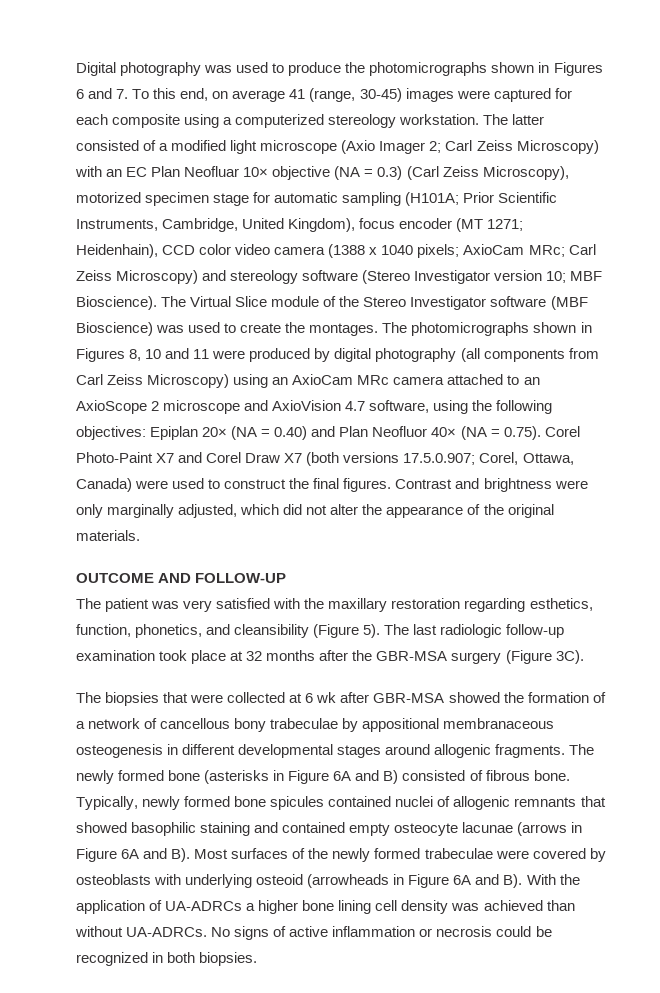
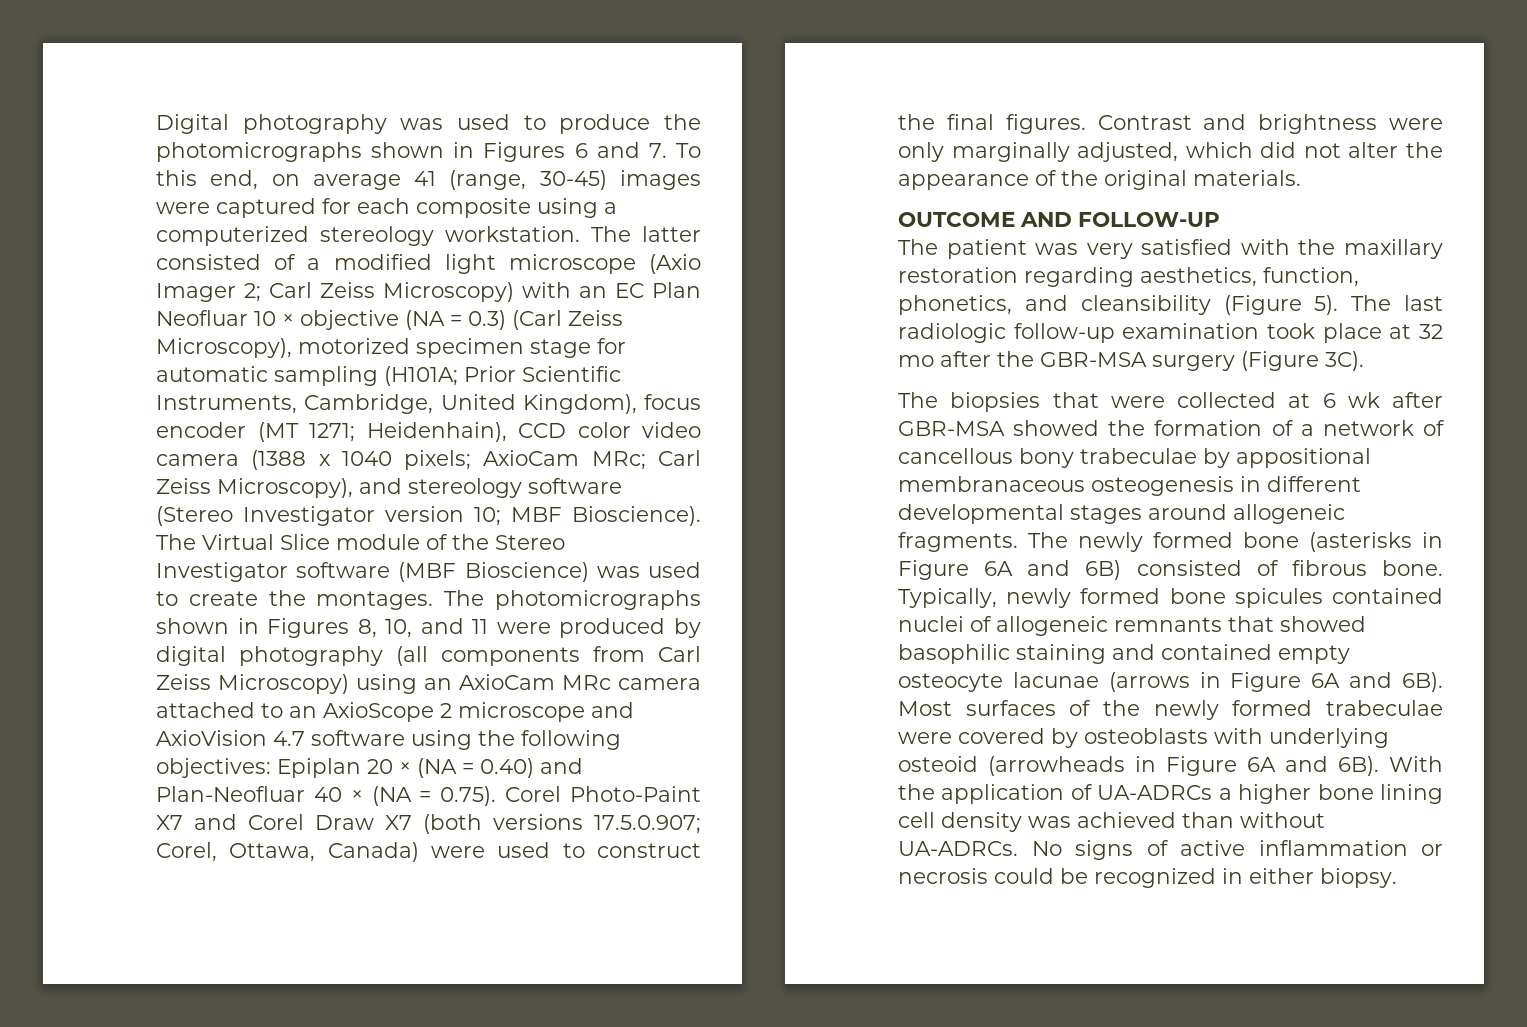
- Carl Zeiss Microscopy) with an EC Plan Neofluar 10× objective (NA = 0.3) (Carl Zeiss Microscopy), motorized specimen stage for automatic sampling (H101A;
+ Carl Zeiss Microscopy) with an EC Plan Neofluar 10 × objective (NA = 0.3) (Carl Zeiss Microscopy), motorized specimen stage for automatic sampling (H101A;
- Carl Zeiss Microscopy) and stereology software (Stereo Investigator version 10;
+ Carl Zeiss Microscopy), and stereology software (Stereo Investigator version 10;
- The photomicrographs shown in Figures 8, 10 and 11 were produced by digital photography (all components from Carl Zeiss Microscopy) using an AxioCam MRc camera attached to an AxioScope 2 microscope and AxioVision 4.7 software, using the following objectives:
+ The photomicrographs shown in Figures 8, 10, and 11 were produced by digital photography (all components from Carl Zeiss Microscopy) using an AxioCam MRc camera attached to an AxioScope 2 microscope and AxioVision 4.7 software using the following objectives:
- Epiplan 20× (NA = 0.40) and Plan Neofluor 40× (NA = 0.75). Corel Photo-Paint X7 and Corel Draw X7 (both versions 17.5.0.907;
+ Epiplan 20 × (NA = 0.40) and Plan-Neofluar 40 × (NA = 0.75). Corel Photo-Paint X7 and Corel Draw X7 (both versions 17.5.0.907;
- The patient was very satisfied with the maxillary restoration regarding esthetics, function, phonetics, and cleansibility (Figure 5).
+ The patient was very satisfied with the maxillary restoration regarding aesthetics, function, phonetics, and cleansibility (Figure 5).
- The last radiologic follow-up examination took place at 32 months after the GBR-MSA surgery (Figure 3C).
+ The last radiologic follow-up examination took place at 32 mo after the GBR-MSA surgery (Figure 3C).
- The biopsies that were collected at 6 wk after GBR-MSA showed the formation of a network of cancellous bony trabeculae by appositional membranaceous osteogenesis in different developmental stages around allogenic fragments.
+ The biopsies that were collected at 6 wk after GBR-MSA showed the formation of a network of cancellous bony trabeculae by appositional membranaceous osteogenesis in different developmental stages around allogeneic fragments.
- The newly formed bone (asterisks in Figure 6A and B) consisted of fibrous bone.
+ The newly formed bone (asterisks in Figure 6A and 6B) consisted of fibrous bone.
- Typically, newly formed bone spicules contained nuclei of allogenic remnants that showed basophilic staining and contained empty osteocyte lacunae (arrows in Figure 6A and B). Most surfaces of the newly formed trabeculae were covered by osteoblasts with underlying osteoid (arrowheads in Figure 6A and B). With the application of UA-ADRCs a higher bone lining cell density was achieved than without UA-ADRCs.
+ Typically, newly formed bone spicules contained nuclei of allogeneic remnants that showed basophilic staining and contained empty osteocyte lacunae (arrows in Figure 6A and 6B). Most surfaces of the newly formed trabeculae were covered by osteoblasts with underlying osteoid (arrowheads in Figure 6A and 6B). With the application of UA-ADRCs a higher bone lining cell density was achieved than without UA-ADRCs.
- No signs of active inflammation or necrosis could be recognized in both biopsies.
+ No signs of active inflammation or necrosis could be recognized in either biopsy.

